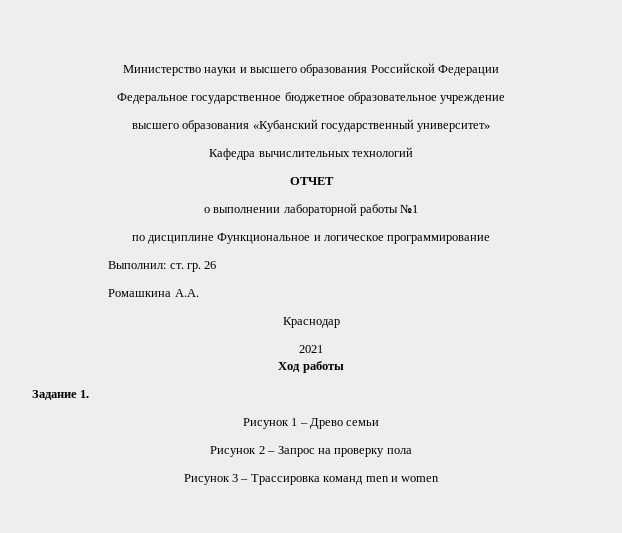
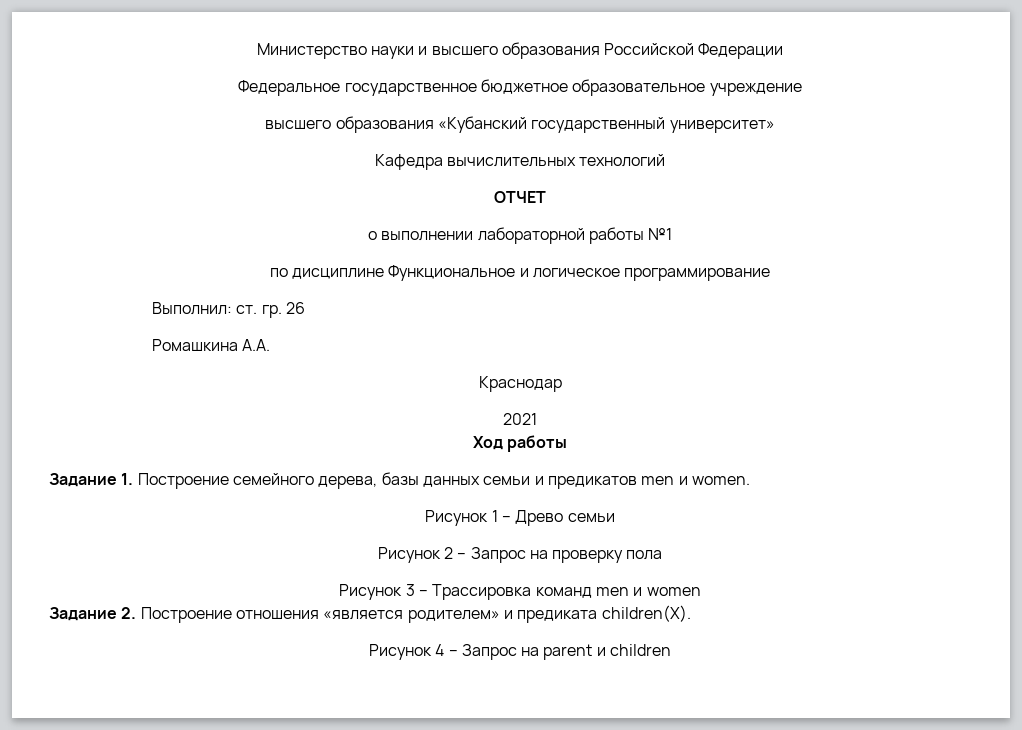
- Задание 1.
+ Задание 1. Построение семейного дерева, базы данных семьи и предикатов men и women.
+ Задание 2. Построение отношения «является родителем» и предиката children(X).
+ Рисунок 4 – Запрос на parent и children

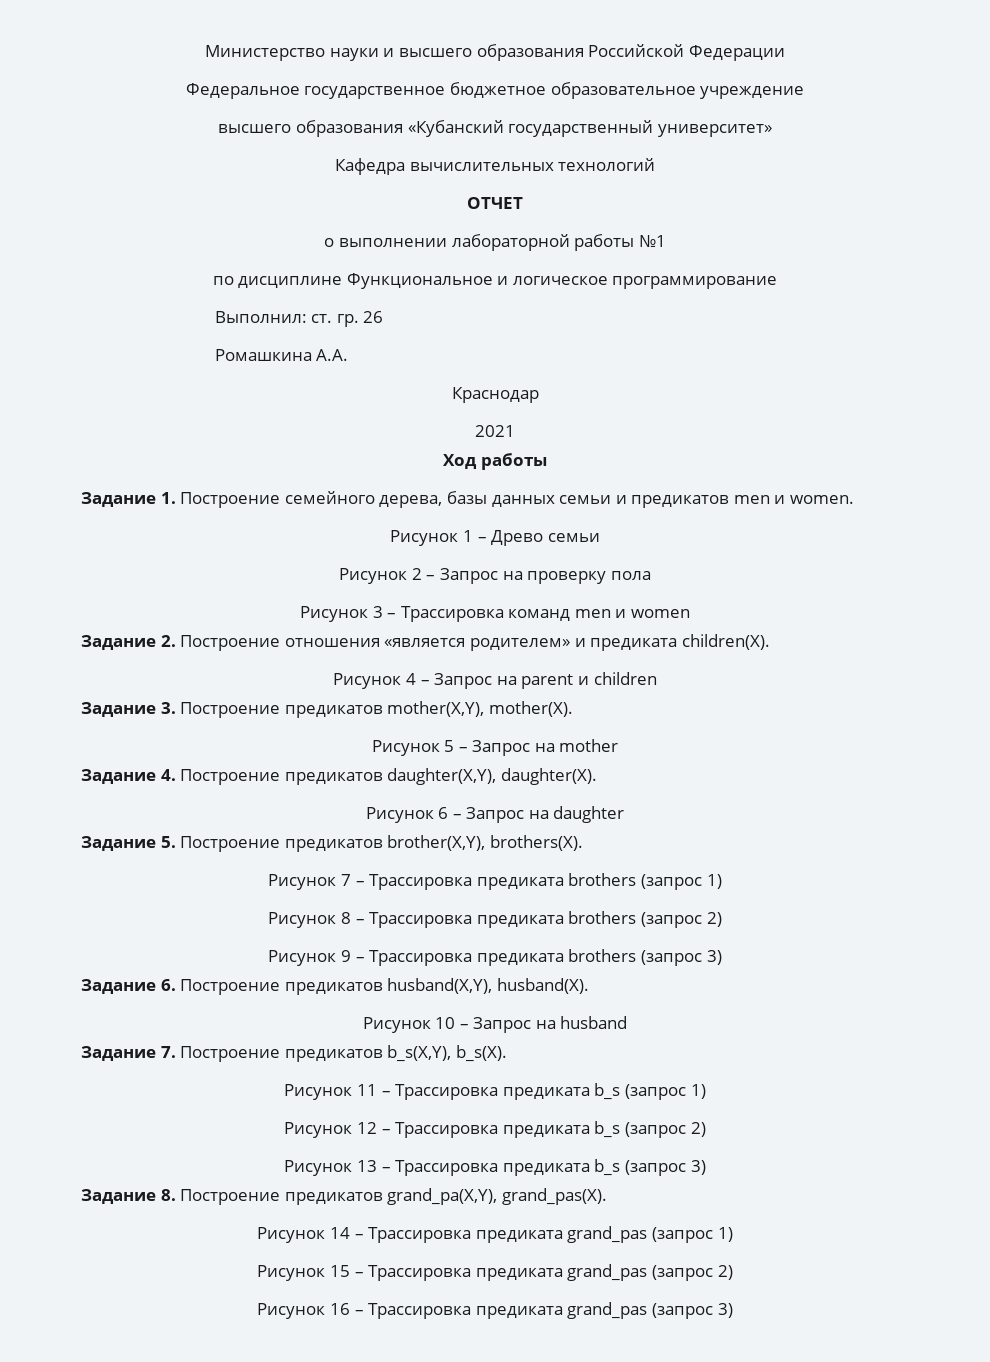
+ Задание 3. Построение предикатов mother(X,Y), mother(X).
+ Рисунок 5 – Запрос на mother
+ Задание 4. Построение предикатов daughter(X,Y), daughter(X).
+ Рисунок 6 – Запрос на daughter
+ Задание 5. Построение предикатов brother(X,Y), brothers(X).
+ Рисунок 7 – Трассировка предиката brothers (запрос 1)
+ Рисунок 8 – Трассировка предиката brothers (запрос 2)
+ Рисунок 9 – Трассировка предиката brothers (запрос 3)
+ Задание 6. Построение предикатов husband(X,Y), husband(X).
+ Рисунок 10 – Запрос на husband
+ Задание 7. Построение предикатов b_s(X,Y), b_s(X).
+ Рисунок 11 – Трассировка предиката b_s (запрос 1)
+ Рисунок 12 – Трассировка предиката b_s (запрос 2)
+ Рисунок 13 – Трассировка предиката b_s (запрос 3)
+ Задание 8. Построение предикатов grand_pa(X,Y), grand_pas(X).
+ Рисунок 14 – Трассировка предиката grand_pas (запрос 1)
+ Рисунок 15 – Трассировка предиката grand_pas (запрос 2)
+ Рисунок 16 – Трассировка предиката grand_pas (запрос 3)

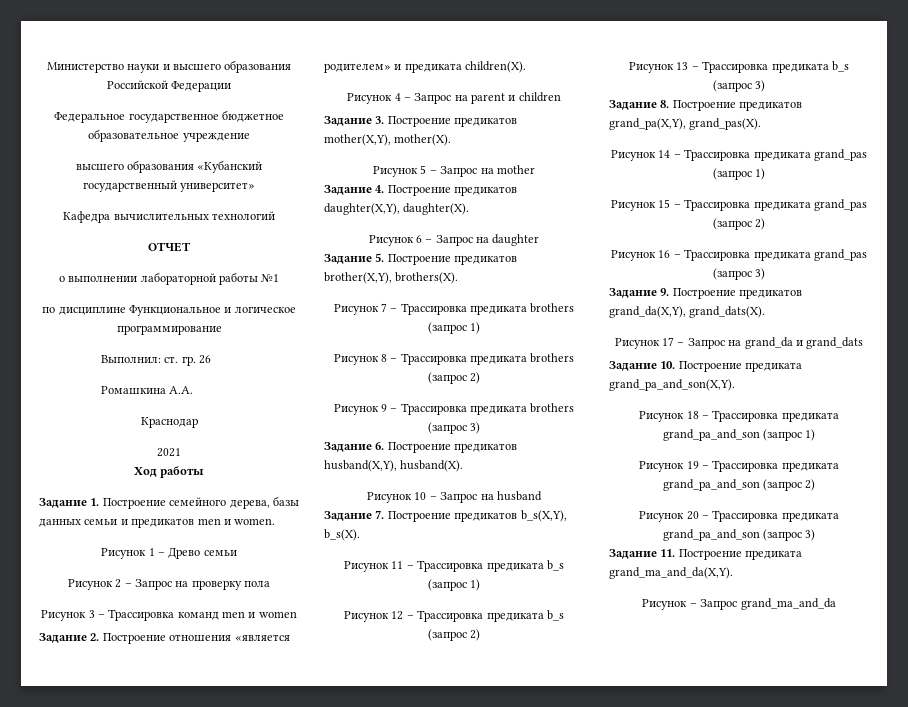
+ Задание 9. Построение предикатов grand_da(X,Y), grand_dats(X).
+ Рисунок 17 – Запрос на grand_da и grand_dats
+ Задание 10. Построение предиката grand_pa_and_son(X,Y).
+ Рисунок 18 – Трассировка предиката grand_pa_and_son (запрос 1)
+ Рисунок 19 – Трассировка предиката grand_pa_and_son (запрос 2)
+ Рисунок 20 – Трассировка предиката grand_pa_and_son (запрос 3)
+ Задание 11. Построение предиката grand_ma_and_da(X,Y).
+ Рисунок – Запрос grand_ma_and_da

